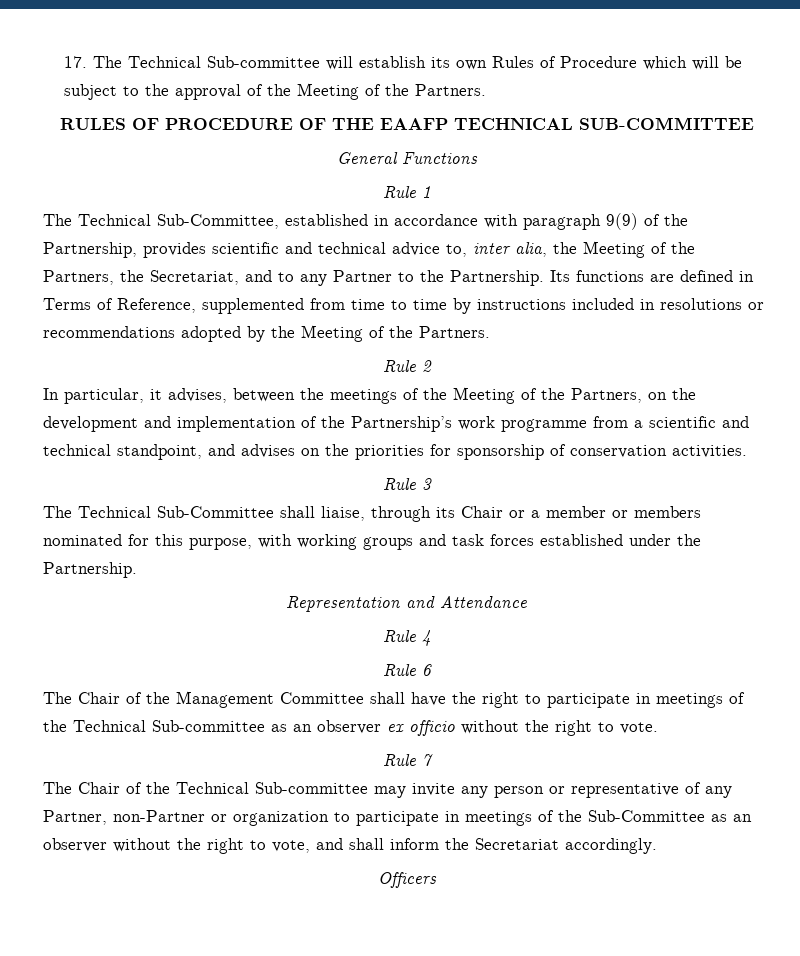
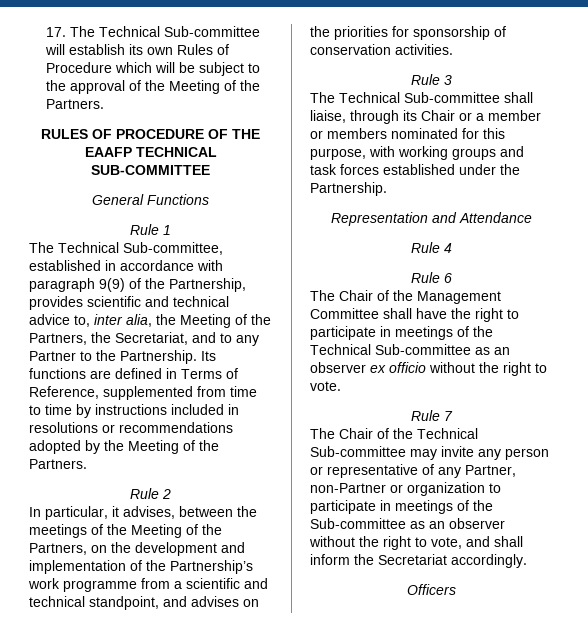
- The Technical Sub-Committee, established in accordance with paragraph 9(9) of the Partnership, provides scientific and technical advice to, inter alia, the Meeting of the Partners, the Secretariat, and to any Partner to the Partnership.
+ The Technical Sub-committee, established in accordance with paragraph 9(9) of the Partnership, provides scientific and technical advice to, inter alia, the Meeting of the Partners, the Secretariat, and to any Partner to the Partnership.
- The Technical Sub-Committee shall liaise, through its Chair or a member or members nominated for this purpose, with working groups and task forces established under the Partnership.
+ The Technical Sub-committee shall liaise, through its Chair or a member or members nominated for this purpose, with working groups and task forces established under the Partnership.
- The Chair of the Technical Sub-committee may invite any person or representative of any Partner, non-Partner or organization to participate in meetings of the Sub-Committee as an observer without the right to vote, and shall inform the Secretariat accordingly.
+ The Chair of the Technical Sub-committee may invite any person or representative of any Partner, non-Partner or organization to participate in meetings of the Sub-committee as an observer without the right to vote, and shall inform the Secretariat accordingly.

